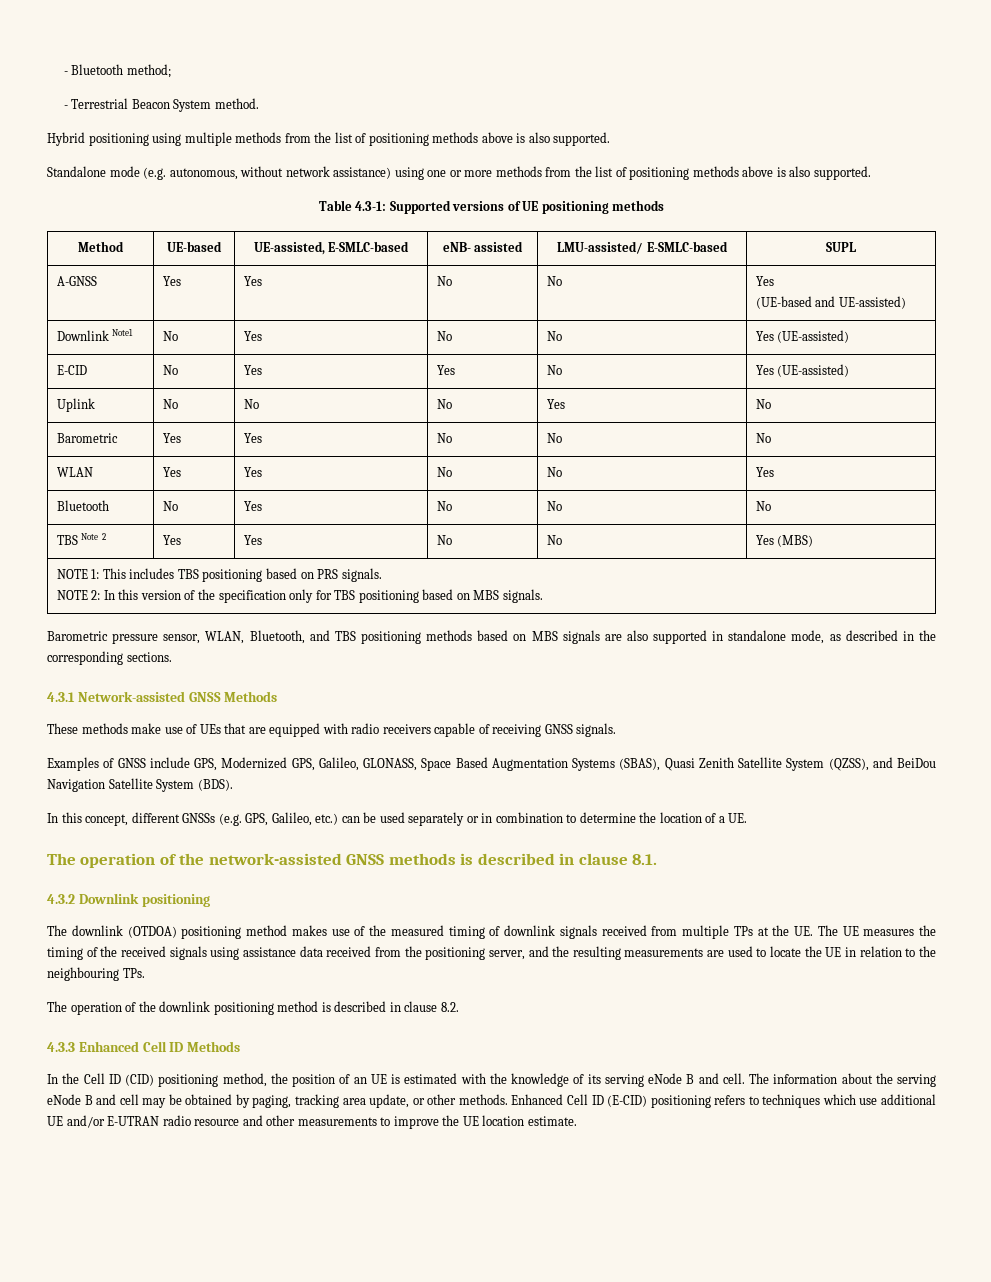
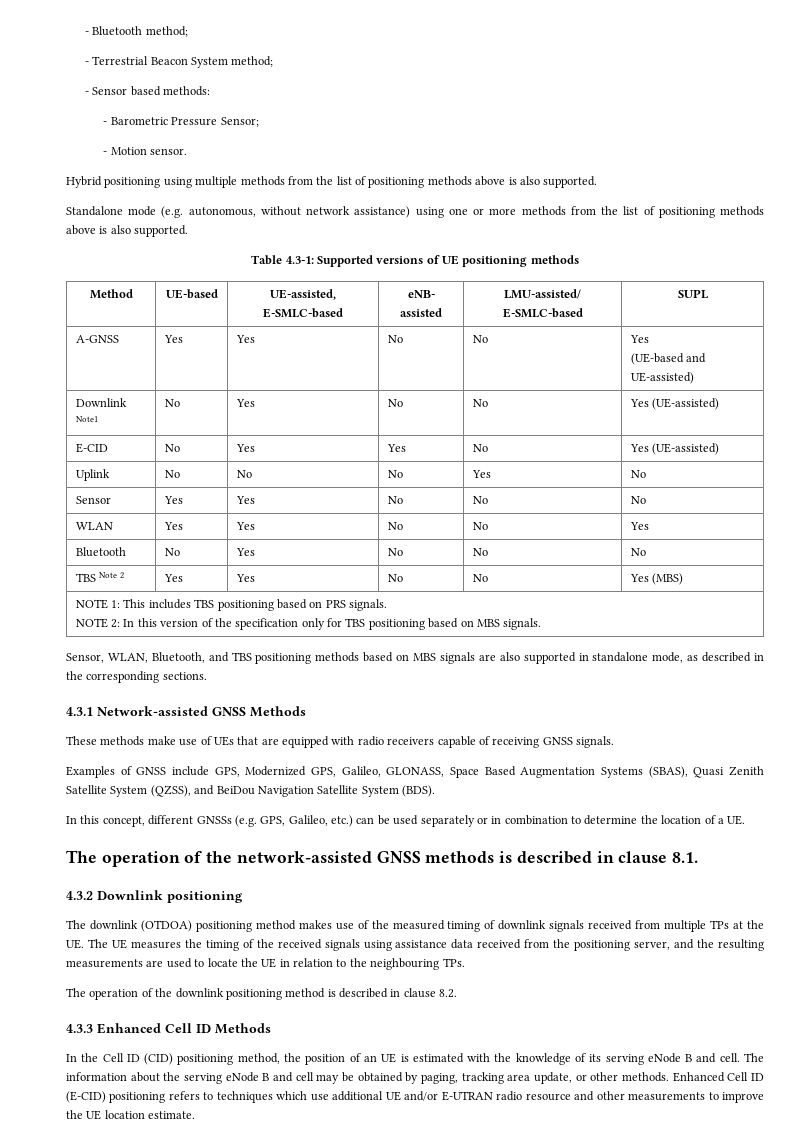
- - Terrestrial Beacon System method.
+ - Terrestrial Beacon System method;
+ - Sensor based methods:
+ - Barometric Pressure Sensor;
+ - Motion sensor.
- Barometric | Yes | Yes | No | No | No
+ Sensor | Yes | Yes | No | No | No
- Barometric pressure sensor, WLAN, Bluetooth, and TBS positioning methods based on MBS signals are also supported in standalone mode, as described in the corresponding sections.
+ Sensor, WLAN, Bluetooth, and TBS positioning methods based on MBS signals are also supported in standalone mode, as described in the corresponding sections.

